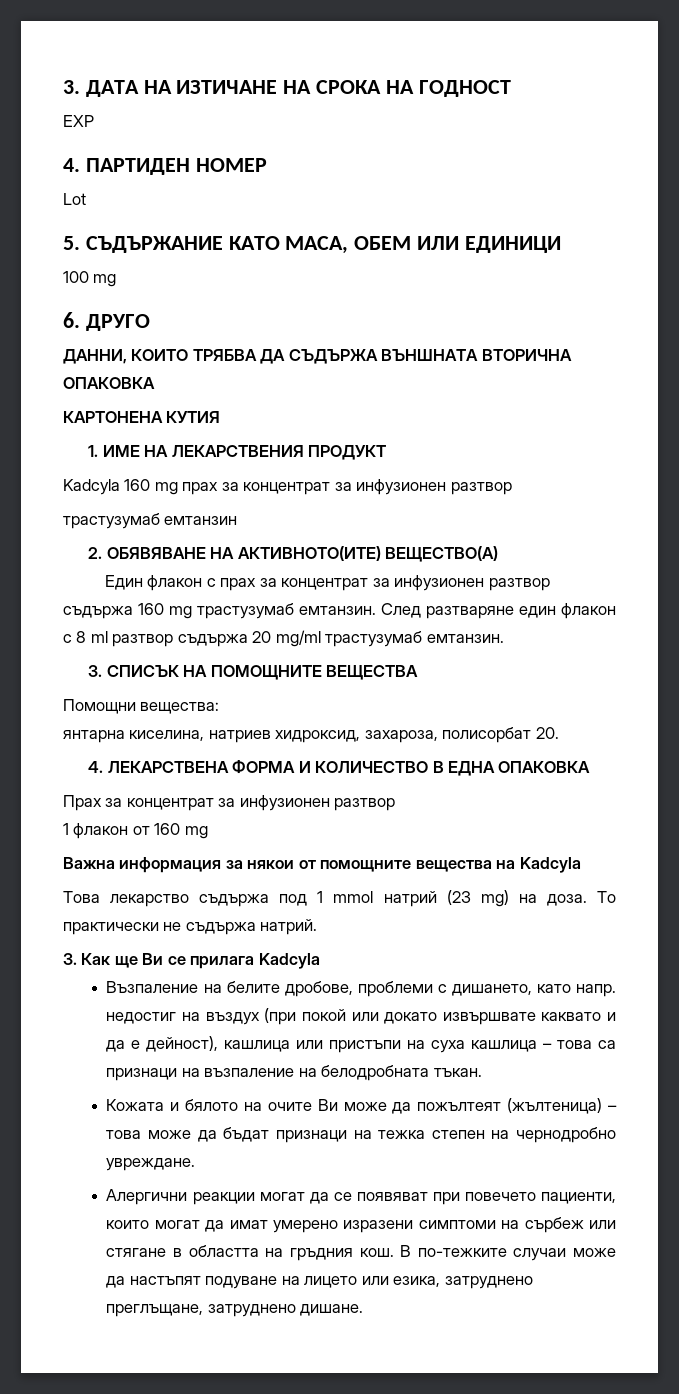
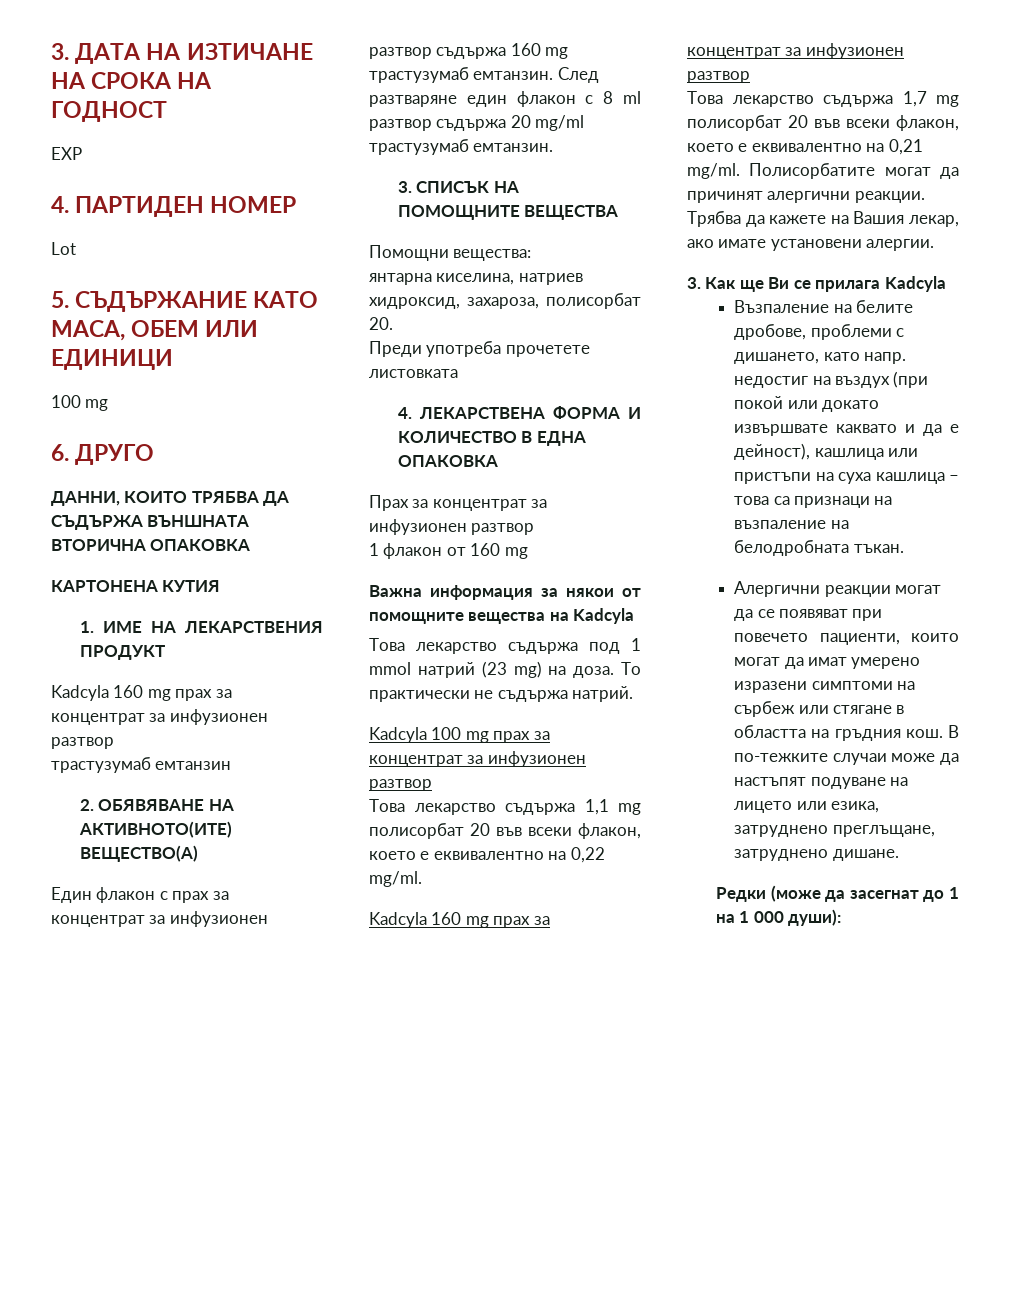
+ Преди употреба прочетете листовката
+ Kadcyla 100 mg прах за концентрат за инфузионен разтвор
+ Това лекарство съдържа 1,1 mg полисорбат 20 във всеки флакон, което е еквивалентно на 0,22 mg/ml.
+ Kadcyla 160 mg прах за концентрат за инфузионен разтвор
+ Това лекарство съдържа 1,7 mg полисорбат 20 във всеки флакон, което е еквивалентно на 0,21 mg/ml. Полисорбатите могат да причинят алергични реакции. Трябва да кажете на Вашия лекар, ако имате установени алергии.
- Кожата и бялото на очите Ви може да пожълтеят (жълтеница) – това може да бъдат признаци на тежка степен на чернодробно увреждане.
+ Редки (може да засегнат до 1 на 1 000 души):

